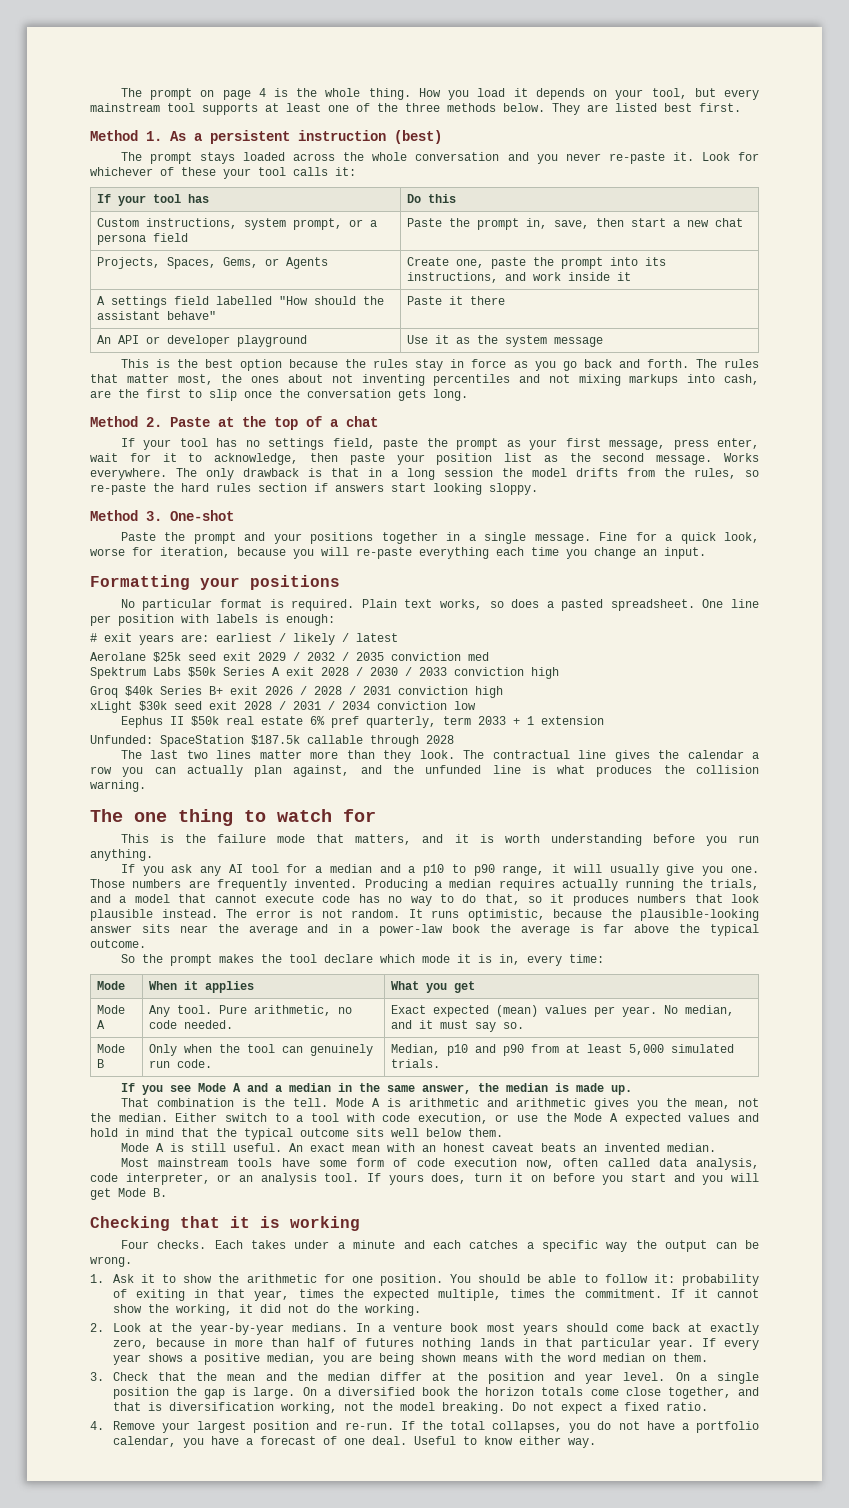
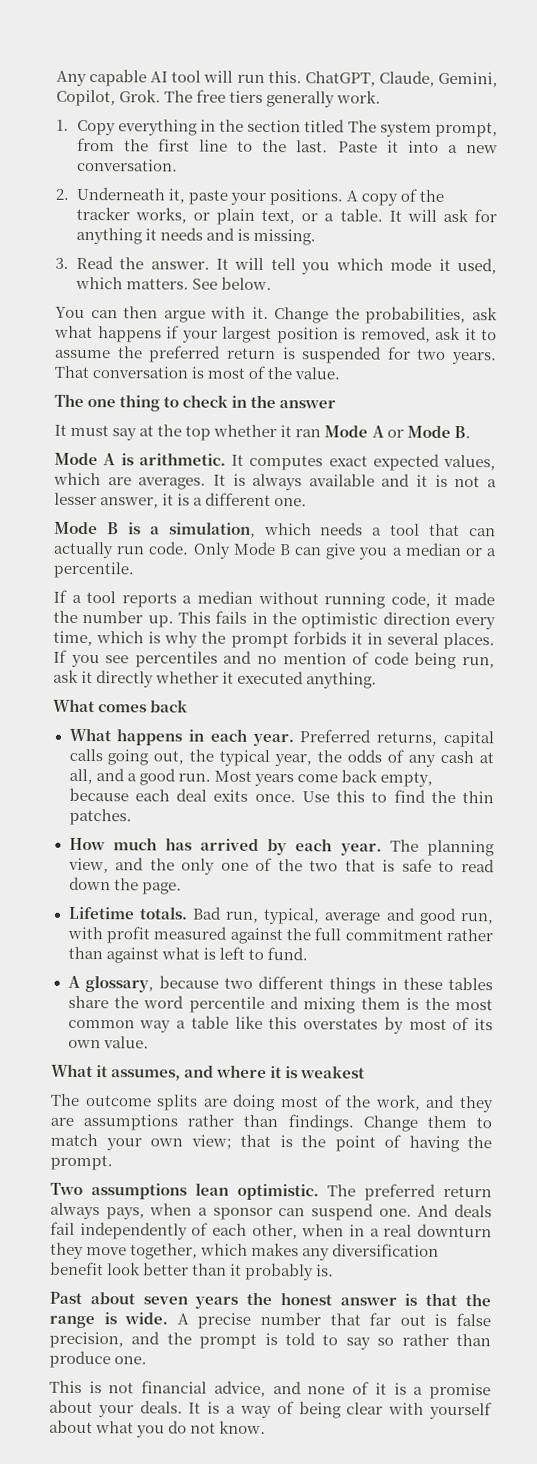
- The prompt on page 4 is the whole thing. How you load it depends on your tool, but every mainstream tool supports at least one of the three methods below. They are listed best first.
- Method 1. As a persistent instruction (best)
- The prompt stays loaded across the whole conversation and you never re-paste it. Look for whichever of these your tool calls it:
- If your tool has | Do this
- Custom instructions, system prompt, or a persona field | Paste the prompt in, save, then start a new chat
- Projects, Spaces, Gems, or Agents | Create one, paste the prompt into its instructions, and work inside it
- A settings field labelled "How should the assistant behave" | Paste it there
- An API or developer playground | Use it as the system message
- This is the best option because the rules stay in force as you go back and forth. The rules that matter most, the ones about not inventing percentiles and not mixing markups into cash, are the first to slip once the conversation gets long.
- Method 2. Paste at the top of a chat
- If your tool has no settings field, paste the prompt as your first message, press enter, wait for it to acknowledge, then paste your position list as the second message. Works everywhere. The only drawback is that in a long session the model drifts from the rules, so re-paste the hard rules section if answers start looking sloppy.
- Method 3. One-shot
- Paste the prompt and your positions together in a single message. Fine for a quick look, worse for iteration, because you will re-paste everything each time you change an input.
- Formatting your positions
- No particular format is required. Plain text works, so does a pasted spreadsheet. One line per position with labels is enough:
- # exit years are: earliest / likely / latest
- Aerolane $25k seed exit 2029 / 2032 / 2035 conviction med
- Spektrum Labs $50k Series A exit 2028 / 2030 / 2033 conviction high
- Groq $40k Series B+ exit 2026 / 2028 / 2031 conviction high
- xLight $30k seed exit 2028 / 2031 / 2034 conviction low
- Eephus II $50k real estate 6% pref quarterly, term 2033 + 1 extension
- Unfunded: SpaceStation $187.5k callable through 2028
- The last two lines matter more than they look. The contractual line gives the calendar a row you can actually plan against, and the unfunded line is what produces the collision warning.
- The one thing to watch for
- This is the failure mode that matters, and it is worth understanding before you run anything.
- If you ask any AI tool for a median and a p10 to p90 range, it will usually give you one. Those numbers are frequently invented. Producing a median requires actually running the trials, and a model that cannot execute code has no way to do that, so it produces numbers that look plausible instead. The error is not random. It runs optimistic, because the plausible-looking answer sits near the average and in a power-law book the average is far above the typical outcome.
- So the prompt makes the tool declare which mode it is in, every time:
- Mode | When it applies | What you get
- Mode A | Any tool. Pure arithmetic, no code needed. | Exact expected (mean) values per year. No median, and it must say so.
- Mode B | Only when the tool can genuinely run code. | Median, p10 and p90 from at least 5,000 simulated trials.
- If you see Mode A and a median in the same answer, the median is made up.
- That combination is the tell. Mode A is arithmetic and arithmetic gives you the mean, not the median. Either switch to a tool with code execution, or use the Mode A expected values and hold in mind that the typical outcome sits well below them.
- Mode A is still useful. An exact mean with an honest caveat beats an invented median.
- Most mainstream tools have some form of code execution now, often called data analysis, code interpreter, or an analysis tool. If yours does, turn it on before you start and you will get Mode B.
- Checking that it is working
- Four checks. Each takes under a minute and each catches a specific way the output can be wrong.
- 1. Ask it to show the arithmetic for one position. You should be able to follow it: probability of exiting in that year, times the expected multiple, times the commitment. If it cannot show the working, it did not do the working.
- 2. Look at the year-by-year medians. In a venture book most years should come back at exactly zero, because in more than half of futures nothing lands in that particular year. If every year shows a positive median, you are being shown means with the word median on them.
- 3. Check that the mean and the median differ at the position and year level. On a single position the gap is large. On a diversified book the horizon totals come close together, and that is diversification working, not the model breaking. Do not expect a fixed ratio.
- 4. Remove your largest position and re-run. If the total collapses, you do not have a portfolio calendar, you have a forecast of one deal. Useful to know either way.
+ Any capable AI tool will run this. ChatGPT, Claude, Gemini, Copilot, Grok. The free tiers generally work.
+ 1. Copy everything in the section titled The system prompt, from the first line to the last. Paste it into a new conversation.
+ 2. Underneath it, paste your positions. A copy of the tracker works, or plain text, or a table. It will ask for anything it needs and is missing.
+ 3. Read the answer. It will tell you which mode it used, which matters. See below.
+ You can then argue with it. Change the probabilities, ask what happens if your largest position is removed, ask it to assume the preferred return is suspended for two years. That conversation is most of the value.
+ The one thing to check in the answer
+ It must say at the top whether it ran Mode A or Mode B.
+ Mode A is arithmetic. It computes exact expected values, which are averages. It is always available and it is not a lesser answer, it is a different one.
+ Mode B is a simulation, which needs a tool that can actually run code. Only Mode B can give you a median or a percentile.
+ If a tool reports a median without running code, it made the number up. This fails in the optimistic direction every time, which is why the prompt forbids it in several places. If you see percentiles and no mention of code being run, ask it directly whether it executed anything.
+ What comes back
+ What happens in each year. Preferred returns, capital calls going out, the typical year, the odds of any cash at all, and a good run. Most years come back empty, because each deal exits once. Use this to find the thin patches.
+ How much has arrived by each year. The planning view, and the only one of the two that is safe to read down the page.
+ Lifetime totals. Bad run, typical, average and good run, with profit measured against the full commitment rather than against what is left to fund.
+ A glossary, because two different things in these tables share the word percentile and mixing them is the most common way a table like this overstates by most of its own value.
+ What it assumes, and where it is weakest
+ The outcome splits are doing most of the work, and they are assumptions rather than findings. Change them to match your own view; that is the point of having the prompt.
+ Two assumptions lean optimistic. The preferred return always pays, when a sponsor can suspend one. And deals fail independently of each other, when in a real downturn they move together, which makes any diversification benefit look better than it probably is.
+ Past about seven years the honest answer is that the range is wide. A precise number that far out is false precision, and the prompt is told to say so rather than produce one.
+ This is not financial advice, and none of it is a promise about your deals. It is a way of being clear with yourself about what you do not know.

